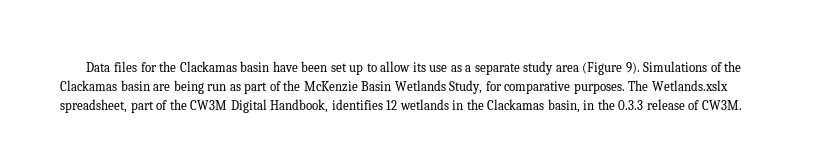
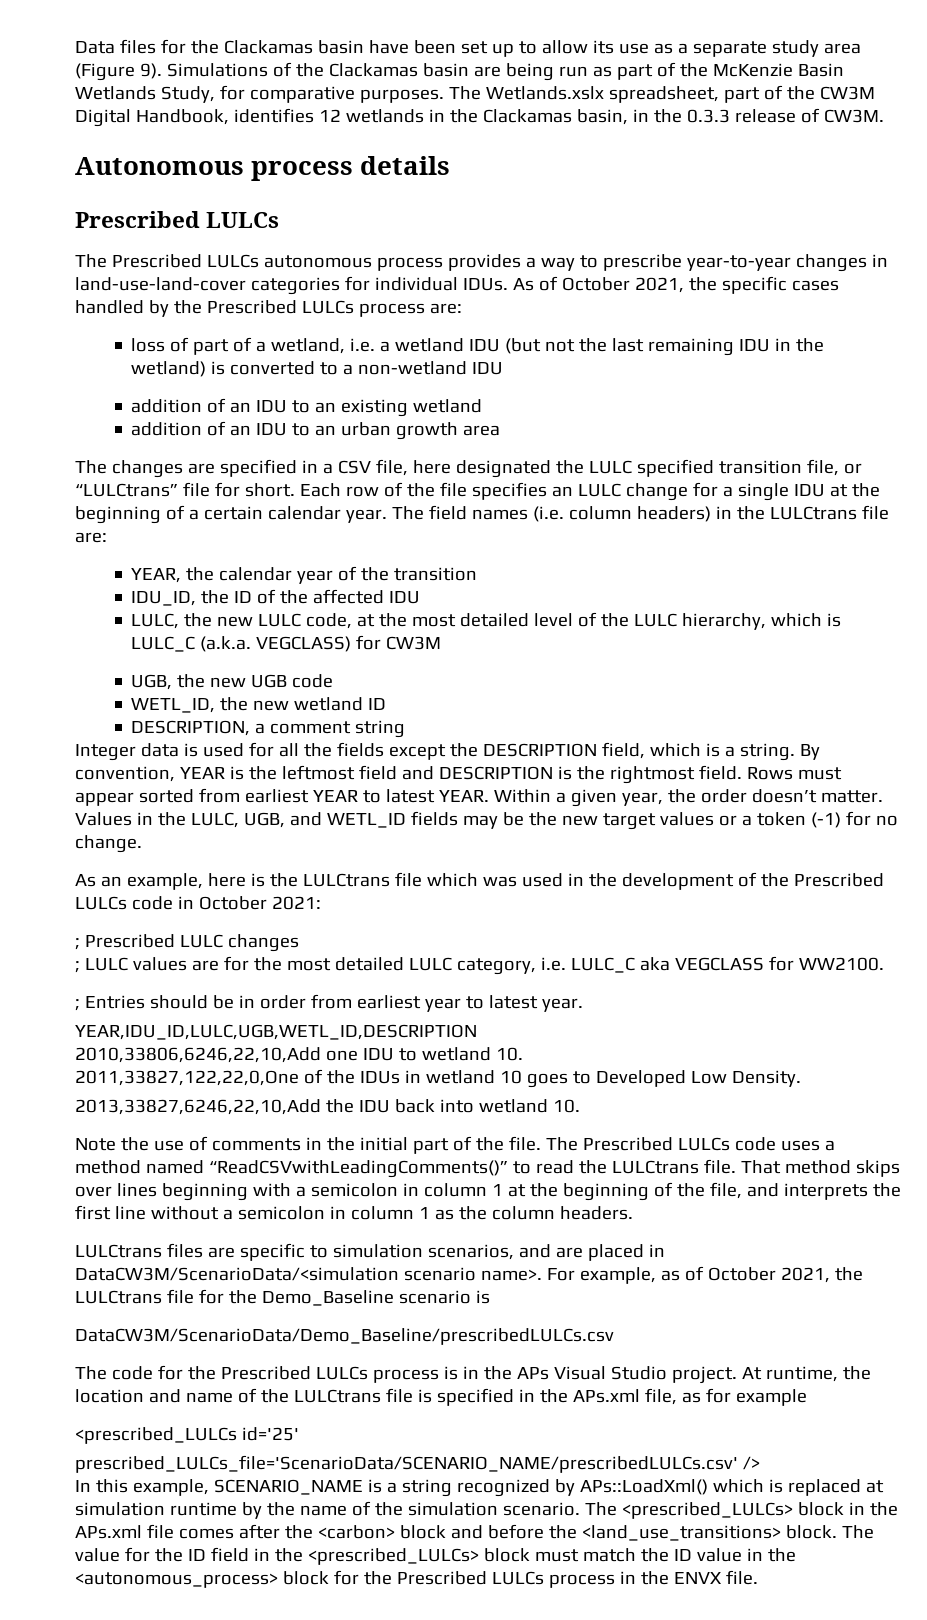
+ Autonomous process details
+ Prescribed LULCs
+ The Prescribed LULCs autonomous process provides a way to prescribe year-to-year changes in land-use-land-cover categories for individual IDUs. As of October 2021, the specific cases handled by the Prescribed LULCs process are:
+ loss of part of a wetland, i.e. a wetland IDU (but not the last remaining IDU in the wetland) is converted to a non-wetland IDU
+ addition of an IDU to an existing wetland
+ addition of an IDU to an urban growth area
+ The changes are specified in a CSV file, here designated the LULC specified transition file, or “LULCtrans” file for short. Each row of the file specifies an LULC change for a single IDU at the beginning of a certain calendar year. The field names (i.e. column headers) in the LULCtrans file are:
+ YEAR, the calendar year of the transition
+ IDU_ID, the ID of the affected IDU
+ LULC, the new LULC code, at the most detailed level of the LULC hierarchy, which is LULC_C (a.k.a. VEGCLASS) for CW3M
+ UGB, the new UGB code
+ WETL_ID, the new wetland ID
+ DESCRIPTION, a comment string
+ Integer data is used for all the fields except the DESCRIPTION field, which is a string. By convention, YEAR is the leftmost field and DESCRIPTION is the rightmost field. Rows must appear sorted from earliest YEAR to latest YEAR. Within a given year, the order doesn’t matter. Values in the LULC, UGB, and WETL_ID fields may be the new target values or a token (-1) for no change.
+ As an example, here is the LULCtrans file which was used in the development of the Prescribed LULCs code in October 2021:
+ ; Prescribed LULC changes
+ ; LULC values are for the most detailed LULC category, i.e. LULC_C aka VEGCLASS for WW2100.
+ ; Entries should be in order from earliest year to latest year.
+ YEAR,IDU_ID,LULC,UGB,WETL_ID,DESCRIPTION
+ 2010,33806,6246,22,10,Add one IDU to wetland 10.
+ 2011,33827,122,22,0,One of the IDUs in wetland 10 goes to Developed Low Density.
+ 2013,33827,6246,22,10,Add the IDU back into wetland 10.
+ Note the use of comments in the initial part of the file. The Prescribed LULCs code uses a method named “ReadCSVwithLeadingComments()” to read the LULCtrans file. That method skips over lines beginning with a semicolon in column 1 at the beginning of the file, and interprets the first line without a semicolon in column 1 as the column headers.
+ LULCtrans files are specific to simulation scenarios, and are placed in DataCW3M/ScenarioData/<simulation scenario name>. For example, as of October 2021, the LULCtrans file for the Demo_Baseline scenario is
+ DataCW3M/ScenarioData/Demo_Baseline/prescribedLULCs.csv
+ The code for the Prescribed LULCs process is in the APs Visual Studio project. At runtime, the location and name of the LULCtrans file is specified in the APs.xml file, as for example
+ <prescribed_LULCs id='25'
+ prescribed_LULCs_file='ScenarioData/SCENARIO_NAME/prescribedLULCs.csv' />
+ In this example, SCENARIO_NAME is a string recognized by APs::LoadXml() which is replaced at simulation runtime by the name of the simulation scenario. The <prescribed_LULCs> block in the APs.xml file comes after the <carbon> block and before the <land_use_transitions> block. The value for the ID field in the <prescribed_LULCs> block must match the ID value in the <autonomous_process> block for the Prescribed LULCs process in the ENVX file.

